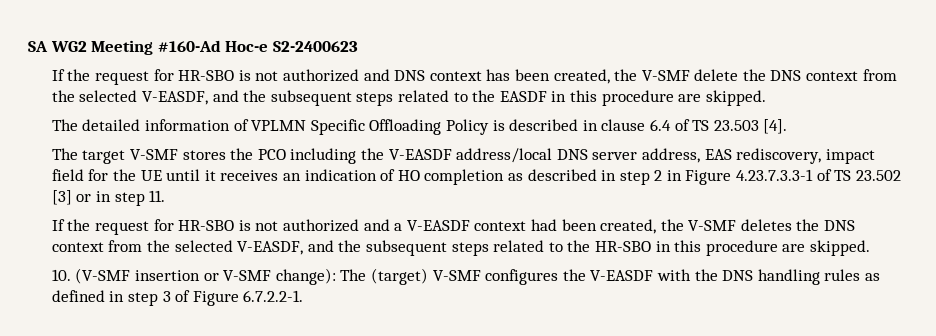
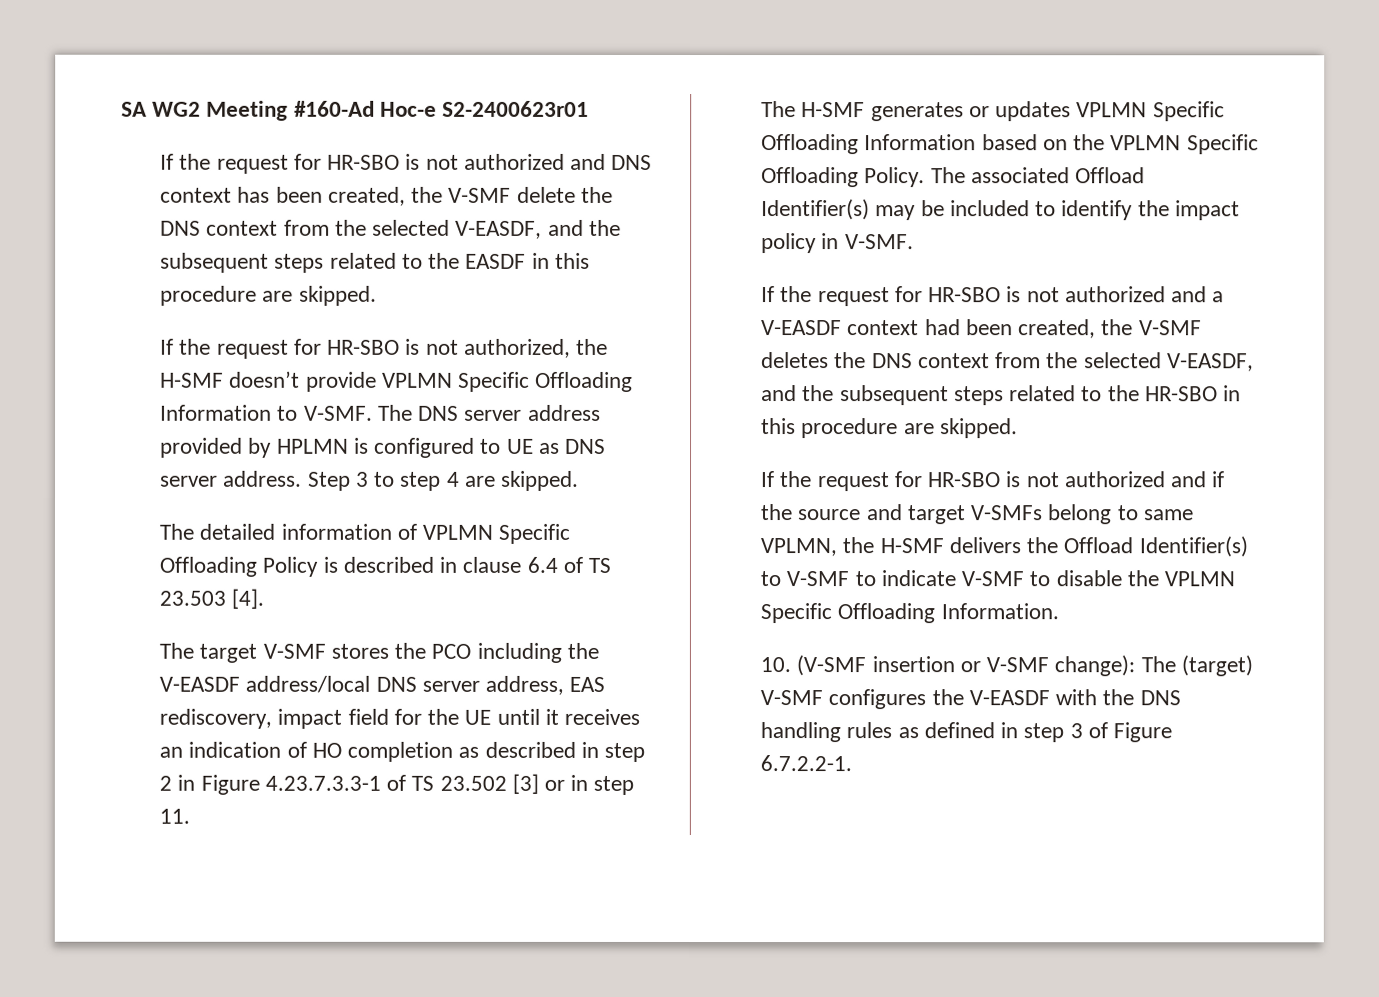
- SA WG2 Meeting #160-Ad Hoc-e S2-2400623
+ SA WG2 Meeting #160-Ad Hoc-e S2-2400623r01
+ If the request for HR-SBO is not authorized, the H-SMF doesn’t provide VPLMN Specific Offloading Information to V-SMF. The DNS server address provided by HPLMN is configured to UE as DNS server address. Step 3 to step 4 are skipped.
+ The H-SMF generates or updates VPLMN Specific Offloading Information based on the VPLMN Specific Offloading Policy. The associated Offload Identifier(s) may be included to identify the impact policy in V-SMF.
+ If the request for HR-SBO is not authorized and if the source and target V-SMFs belong to same VPLMN, the H-SMF delivers the Offload Identifier(s) to V-SMF to indicate V-SMF to disable the VPLMN Specific Offloading Information.

